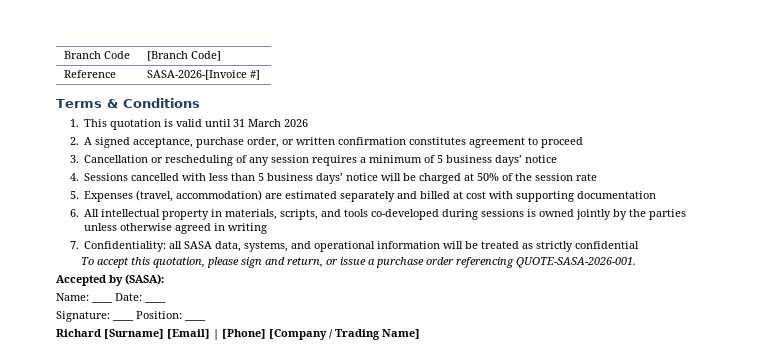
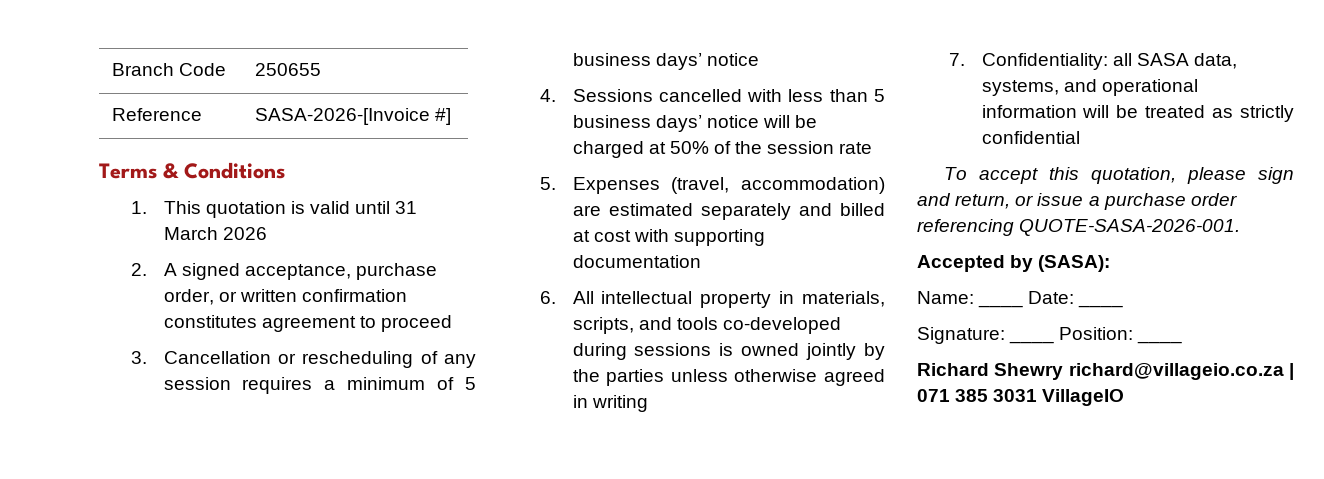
- Branch Code | [Branch Code]
+ Branch Code | 250655
- Richard [Surname] [Email] | [Phone] [Company / Trading Name]
+ Richard Shewry richard@villageio.co.za | 071 385 3031 VillageIO

